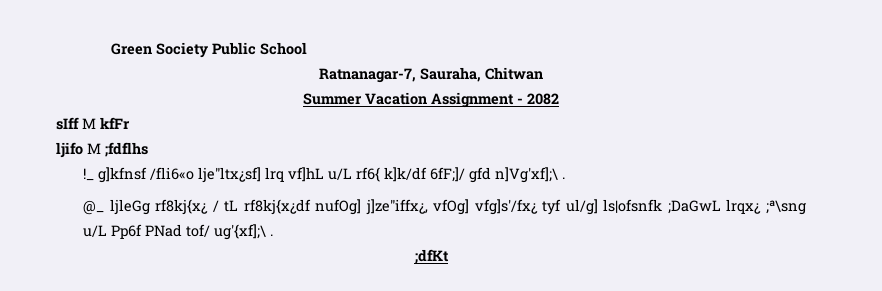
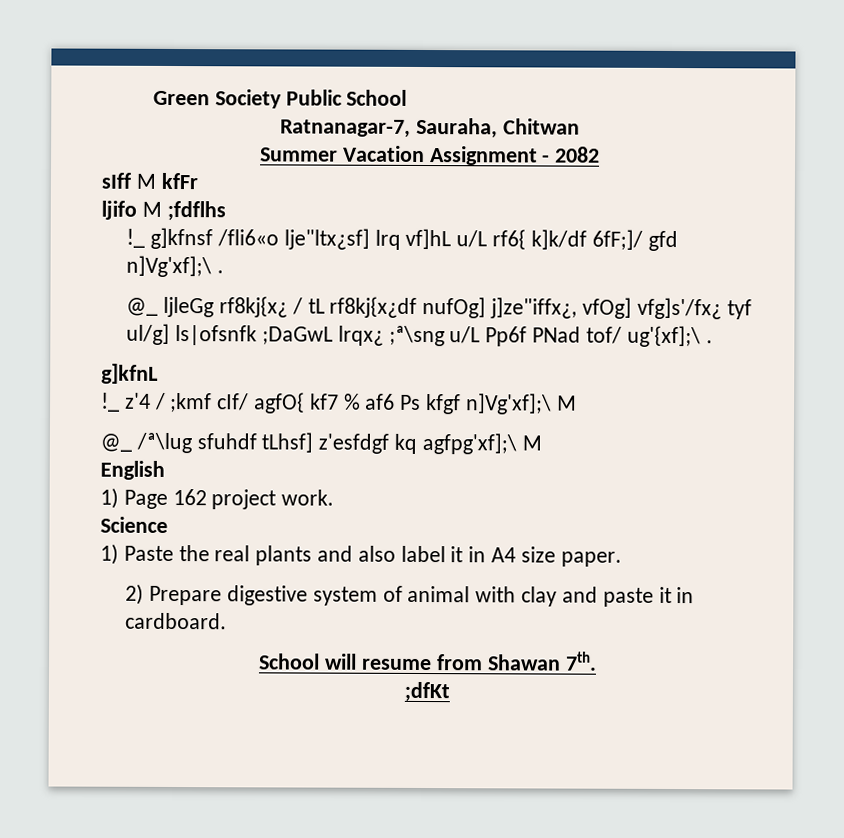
+ g]kfnL
+ !_ z'4 / ;kmf cIf/ agfO{ kf7 % af6 Ps kfgf n]Vg'xf];\ M
+ @_ /ª\lug sfuhdf tLhsf] z'esfdgf kq agfpg'xf];\ M
+ English
+ 1) Page 162 project work.
+ Science
+ 1) Paste the real plants and also label it in A4 size paper.
+ 2) Prepare digestive system of animal with clay and paste it in cardboard.
+ School will resume from Shawan 7th.

